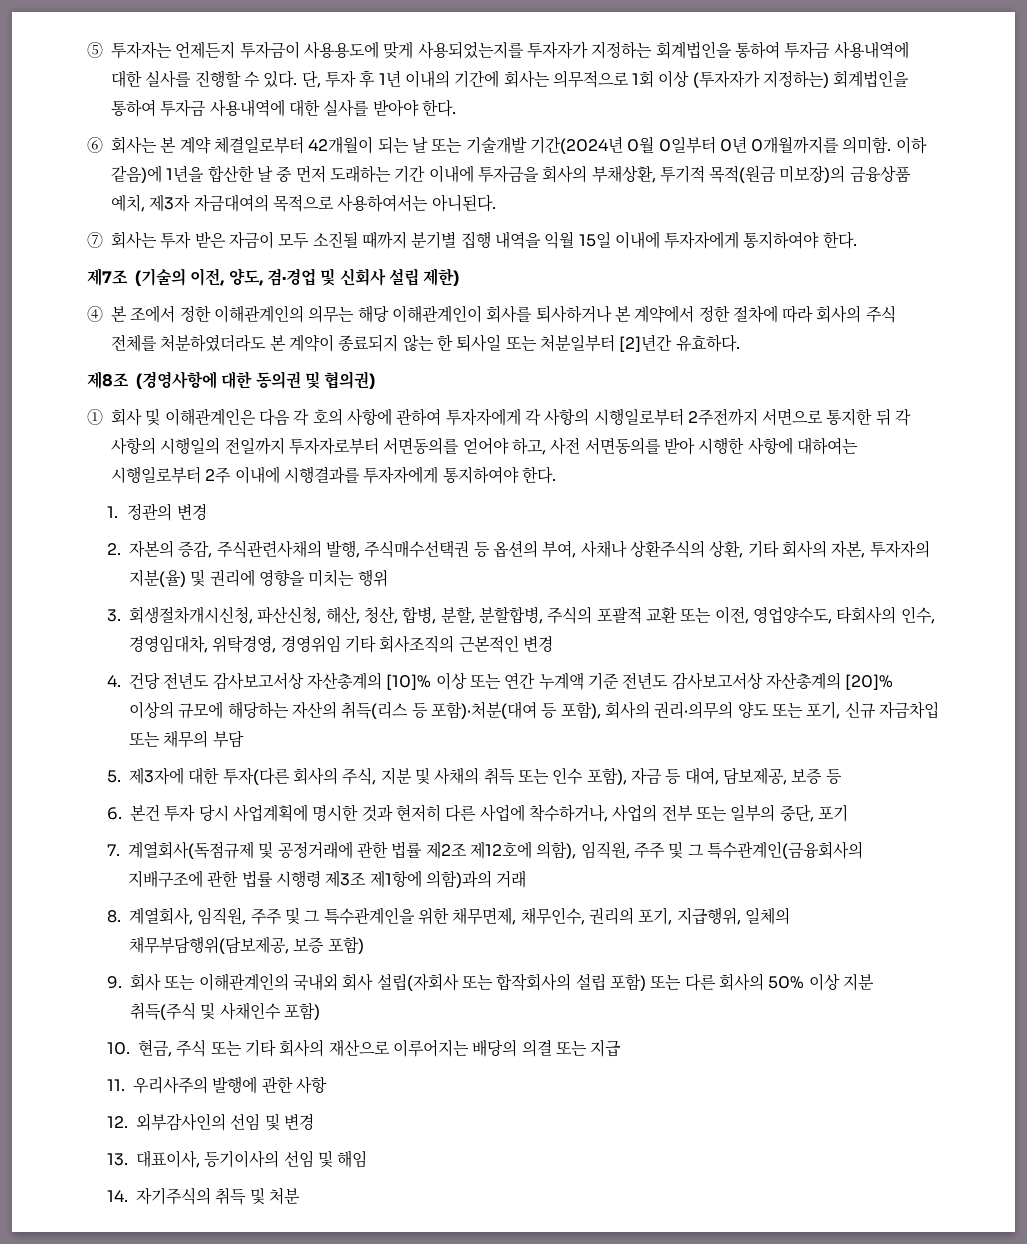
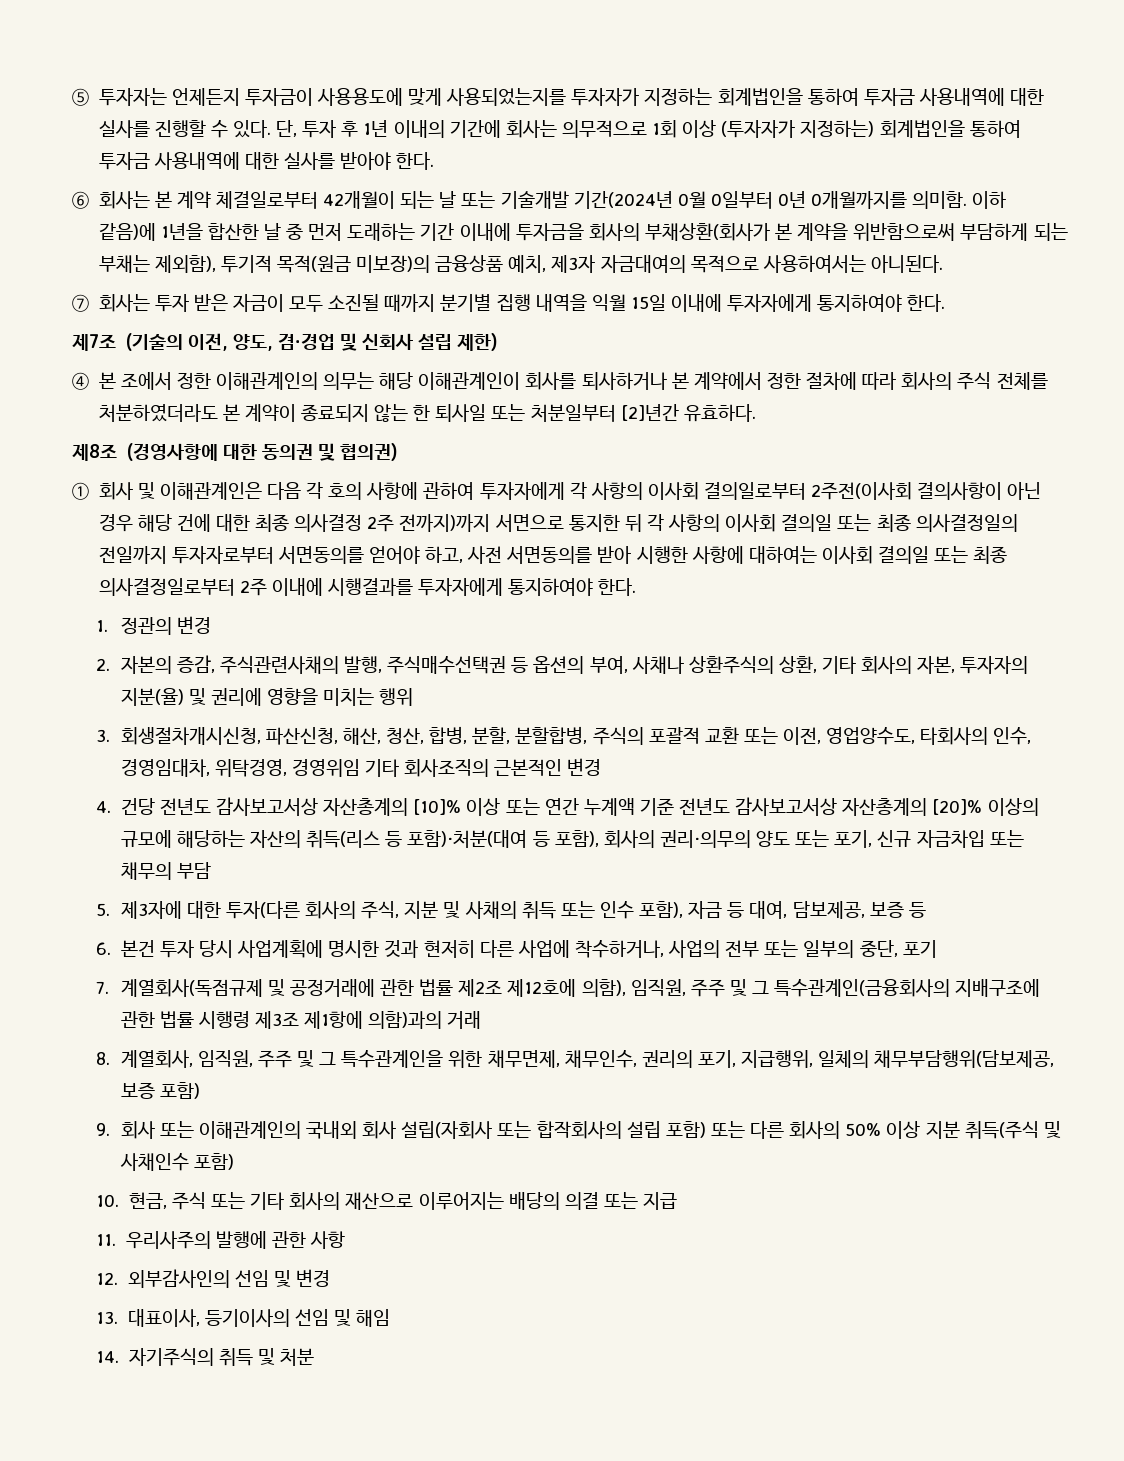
- 이하 같음)에 1년을 합산한 날 중 먼저 도래하는 기간 이내에 투자금을 회사의 부채상환, 투기적 목적(원금 미보장)의 금융상품 예치, 제3자 자금대여의 목적으로 사용하여서는 아니된다.
+ 이하 같음)에 1년을 합산한 날 중 먼저 도래하는 기간 이내에 투자금을 회사의 부채상환(회사가 본 계약을 위반함으로써 부담하게 되는 부채는 제외함), 투기적 목적(원금 미보장)의 금융상품 예치, 제3자 자금대여의 목적으로 사용하여서는 아니된다.
- ① 회사 및 이해관계인은 다음 각 호의 사항에 관하여 투자자에게 각 사항의 시행일로부터 2주전까지 서면으로 통지한 뒤 각 사항의 시행일의 전일까지 투자자로부터 서면동의를 얻어야 하고, 사전 서면동의를 받아 시행한 사항에 대하여는 시행일로부터 2주 이내에 시행결과를 투자자에게 통지하여야 한다.
+ ① 회사 및 이해관계인은 다음 각 호의 사항에 관하여 투자자에게 각 사항의 이사회 결의일로부터 2주전(이사회 결의사항이 아닌 경우 해당 건에 대한 최종 의사결정 2주 전까지)까지 서면으로 통지한 뒤 각 사항의 이사회 결의일 또는 최종 의사결정일의 전일까지 투자자로부터 서면동의를 얻어야 하고, 사전 서면동의를 받아 시행한 사항에 대하여는 이사회 결의일 또는 최종 의사결정일로부터 2주 이내에 시행결과를 투자자에게 통지하여야 한다.

